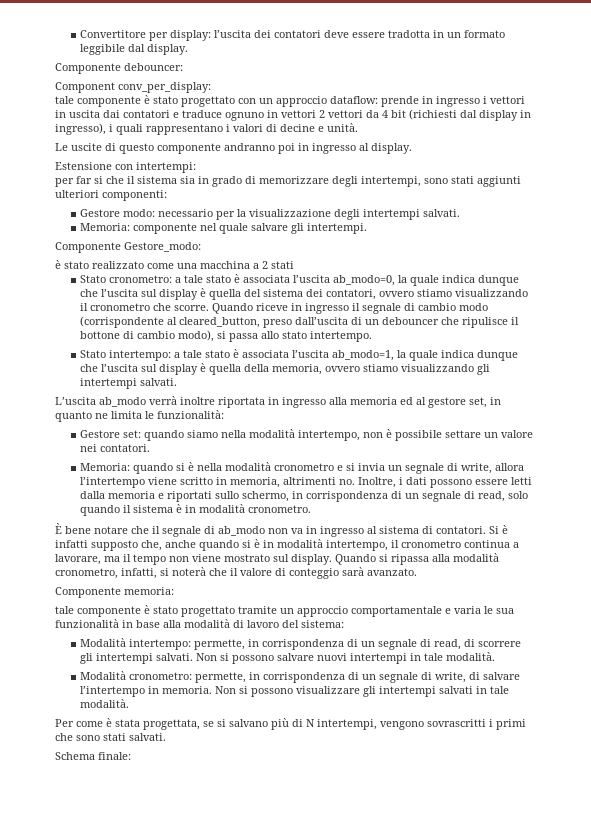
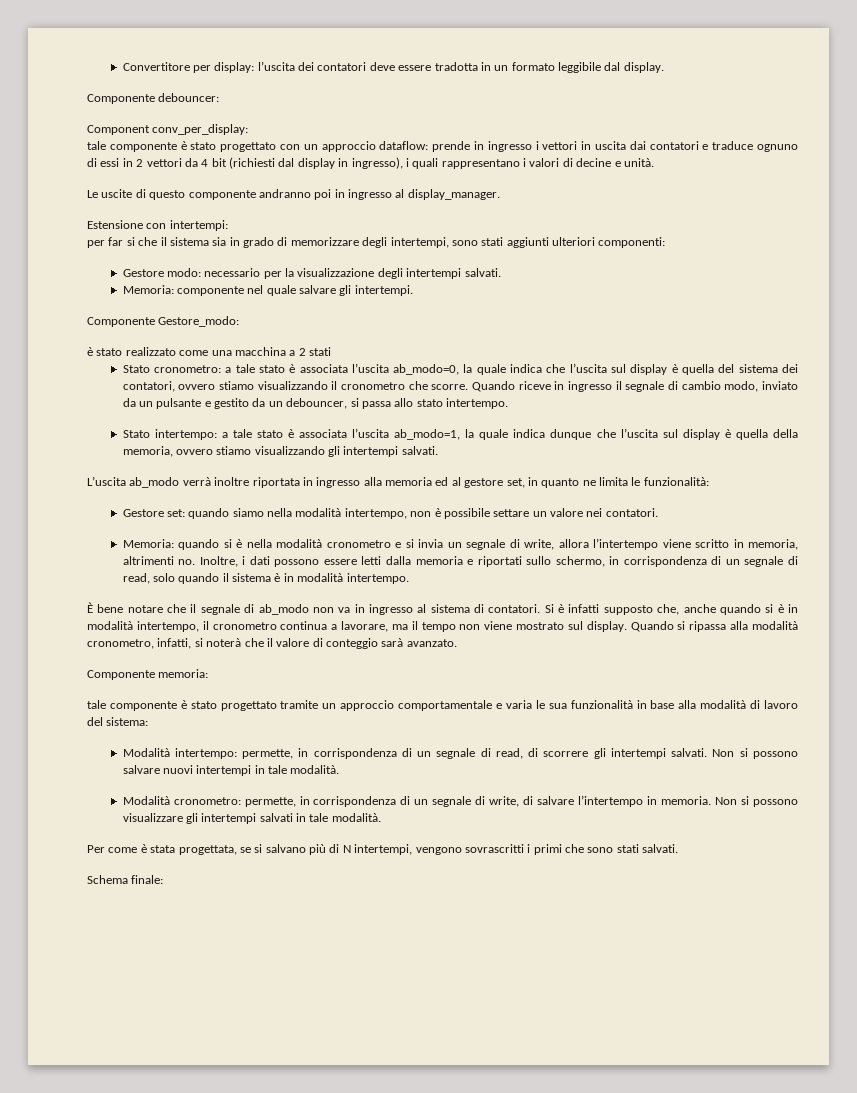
- tale componente è stato progettato con un approccio dataflow: prende in ingresso i vettori in uscita dai contatori e traduce ognuno in vettori 2 vettori da 4 bit (richiesti dal display in ingresso), i quali rappresentano i valori di decine e unità.
+ tale componente è stato progettato con un approccio dataflow: prende in ingresso i vettori in uscita dai contatori e traduce ognuno di essi in 2 vettori da 4 bit (richiesti dal display in ingresso), i quali rappresentano i valori di decine e unità.
- Le uscite di questo componente andranno poi in ingresso al display.
+ Le uscite di questo componente andranno poi in ingresso al display_manager.
- Stato cronometro: a tale stato è associata l’uscita ab_modo=0, la quale indica dunque che l’uscita sul display è quella del sistema dei contatori, ovvero stiamo visualizzando il cronometro che scorre.
+ Stato cronometro: a tale stato è associata l’uscita ab_modo=0, la quale indica che l’uscita sul display è quella del sistema dei contatori, ovvero stiamo visualizzando il cronometro che scorre.
- Quando riceve in ingresso il segnale di cambio modo (corrispondente al cleared_button, preso dall’uscita di un debouncer che ripulisce il bottone di cambio modo), si passa allo stato intertempo.
+ Quando riceve in ingresso il segnale di cambio modo, inviato da un pulsante e gestito da un debouncer, si passa allo stato intertempo.
- Memoria: quando si è nella modalità cronometro e si invia un segnale di write, allora l’intertempo viene scritto in memoria, altrimenti no. Inoltre, i dati possono essere letti dalla memoria e riportati sullo schermo, in corrispondenza di un segnale di read, solo quando il sistema è in modalità cronometro.
+ Memoria: quando si è nella modalità cronometro e si invia un segnale di write, allora l’intertempo viene scritto in memoria, altrimenti no. Inoltre, i dati possono essere letti dalla memoria e riportati sullo schermo, in corrispondenza di un segnale di read, solo quando il sistema è in modalità intertempo.

